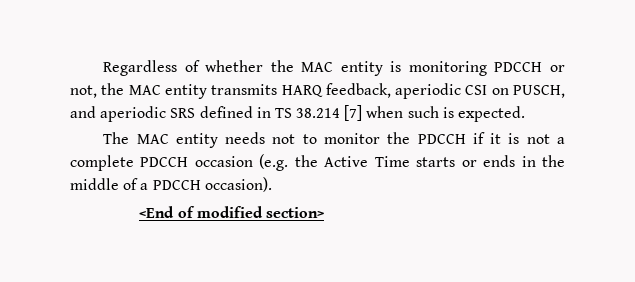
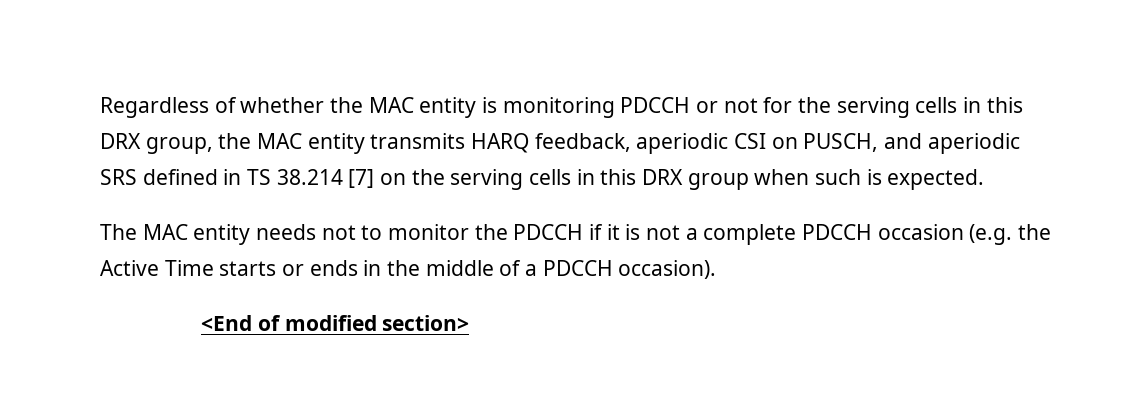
- Regardless of whether the MAC entity is monitoring PDCCH or not, the MAC entity transmits HARQ feedback, aperiodic CSI on PUSCH, and aperiodic SRS defined in TS 38.214 [7] when such is expected.
+ Regardless of whether the MAC entity is monitoring PDCCH or not for the serving cells in this DRX group, the MAC entity transmits HARQ feedback, aperiodic CSI on PUSCH, and aperiodic SRS defined in TS 38.214 [7] on the serving cells in this DRX group when such is expected.

